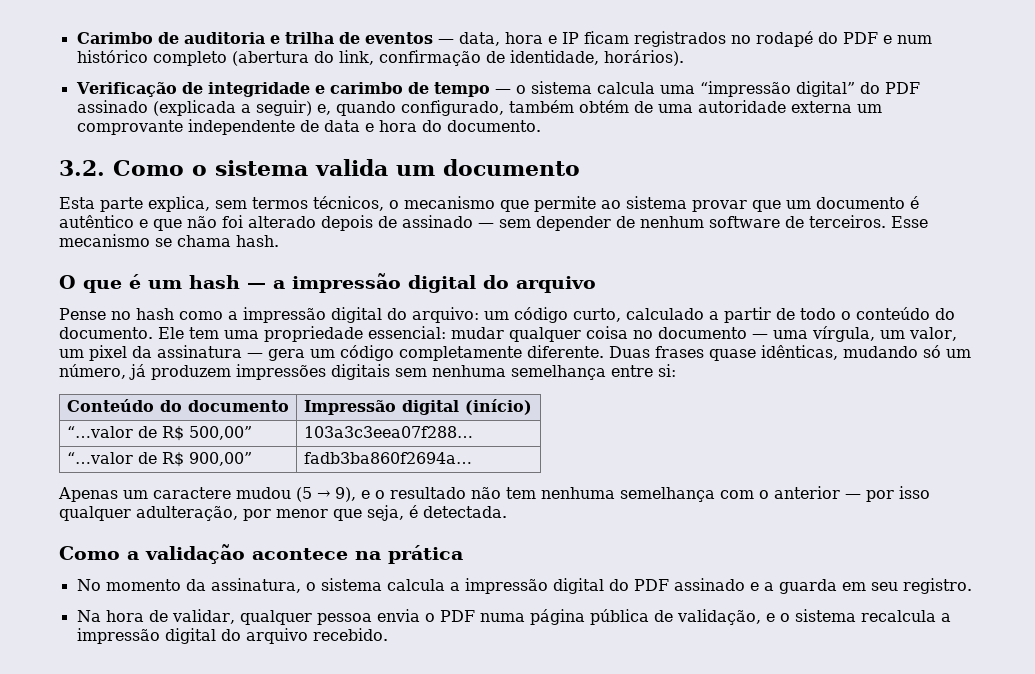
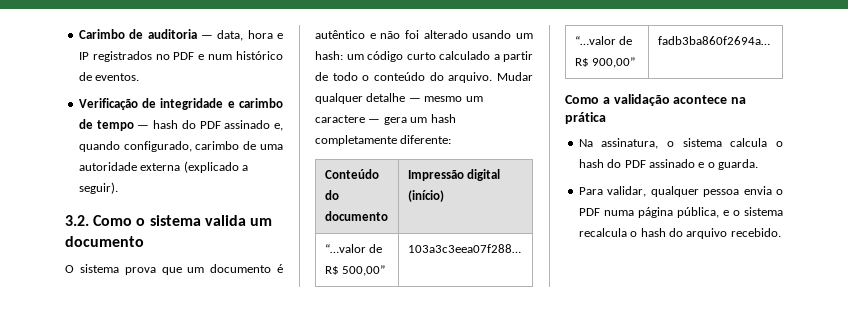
- Carimbo de auditoria e trilha de eventos — data, hora e IP ficam registrados no rodapé do PDF e num histórico completo (abertura do link, confirmação de identidade, horários).
+ Carimbo de auditoria — data, hora e IP registrados no PDF e num histórico de eventos.
- Verificação de integridade e carimbo de tempo — o sistema calcula uma “impressão digital” do PDF assinado (explicada a seguir) e, quando configurado, também obtém de uma autoridade externa um comprovante independente de data e hora do documento.
+ Verificação de integridade e carimbo de tempo — hash do PDF assinado e, quando configurado, carimbo de uma autoridade externa (explicado a seguir).
- Esta parte explica, sem termos técnicos, o mecanismo que permite ao sistema provar que um documento é autêntico e que não foi alterado depois de assinado — sem depender de nenhum software de terceiros. Esse mecanismo se chama hash.
- O que é um hash — a impressão digital do arquivo
- Pense no hash como a impressão digital do arquivo: um código curto, calculado a partir de todo o conteúdo do documento. Ele tem uma propriedade essencial: mudar qualquer coisa no documento — uma vírgula, um valor, um pixel da assinatura — gera um código completamente diferente. Duas frases quase idênticas, mudando só um número, já produzem impressões digitais sem nenhuma semelhança entre si:
+ O sistema prova que um documento é autêntico e não foi alterado usando um hash: um código curto calculado a partir de todo o conteúdo do arquivo. Mudar qualquer detalhe — mesmo um caractere — gera um hash completamente diferente:
- Apenas um caractere mudou (5 → 9), e o resultado não tem nenhuma semelhança com o anterior — por isso qualquer adulteração, por menor que seja, é detectada.
- No momento da assinatura, o sistema calcula a impressão digital do PDF assinado e a guarda em seu registro.
- Na hora de validar, qualquer pessoa envia o PDF numa página pública de validação, e o sistema recalcula a impressão digital do arquivo recebido.
+ Na assinatura, o sistema calcula o hash do PDF assinado e o guarda.
+ Para validar, qualquer pessoa envia o PDF numa página pública, e o sistema recalcula o hash do arquivo recebido.

